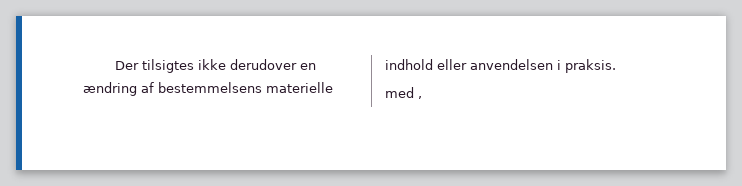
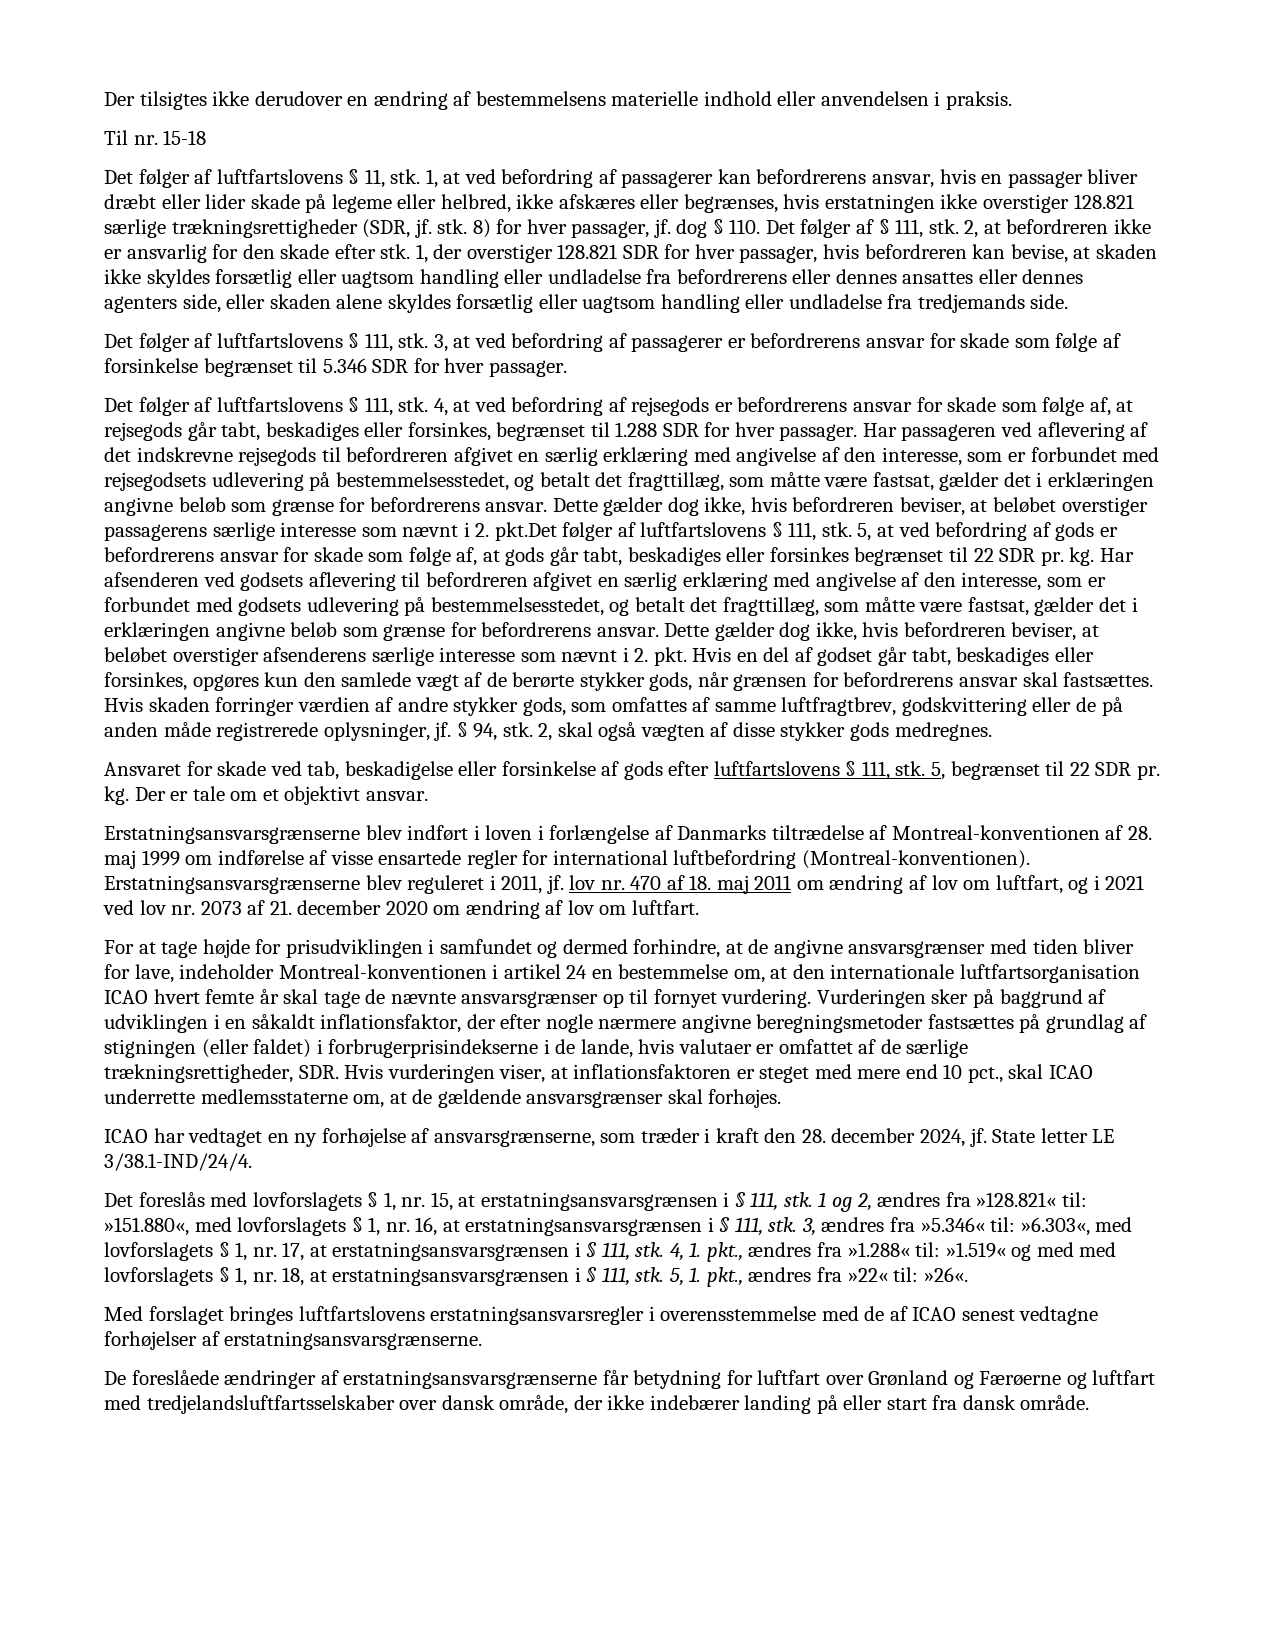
- med ,
+ Til nr. 15-18
+ Det følger af luftfartslovens § 11, stk. 1, at ved befordring af passagerer kan befordrerens ansvar, hvis en passager bliver dræbt eller lider skade på legeme eller helbred, ikke afskæres eller begrænses, hvis erstatningen ikke overstiger 128.821 særlige trækningsrettigheder (SDR, jf. stk. 8) for hver passager, jf. dog § 110. Det følger af § 111, stk. 2, at befordreren ikke er ansvarlig for den skade efter stk. 1, der overstiger 128.821 SDR for hver passager, hvis befordreren kan bevise, at skaden ikke skyldes forsætlig eller uagtsom handling eller undladelse fra befordrerens eller dennes ansattes eller dennes agenters side, eller skaden alene skyldes forsætlig eller uagtsom handling eller undladelse fra tredjemands side.
+ Det følger af luftfartslovens § 111, stk. 3, at ved befordring af passagerer er befordrerens ansvar for skade som følge af forsinkelse begrænset til 5.346 SDR for hver passager.
+ Det følger af luftfartslovens § 111, stk. 4, at ved befordring af rejsegods er befordrerens ansvar for skade som følge af, at rejsegods går tabt, beskadiges eller forsinkes, begrænset til 1.288 SDR for hver passager. Har passageren ved aflevering af det indskrevne rejsegods til befordreren afgivet en særlig erklæring med angivelse af den interesse, som er forbundet med rejsegodsets udlevering på bestemmelsesstedet, og betalt det fragttillæg, som måtte være fastsat, gælder det i erklæringen angivne beløb som grænse for befordrerens ansvar. Dette gælder dog ikke, hvis befordreren beviser, at beløbet overstiger passagerens særlige interesse som nævnt i 2. pkt.Det følger af luftfartslovens § 111, stk. 5, at ved befordring af gods er befordrerens ansvar for skade som følge af, at gods går tabt, beskadiges eller forsinkes begrænset til 22 SDR pr. kg. Har afsenderen ved godsets aflevering til befordreren afgivet en særlig erklæring med angivelse af den interesse, som er forbundet med godsets udlevering på bestemmelsesstedet, og betalt det fragttillæg, som måtte være fastsat, gælder det i erklæringen angivne beløb som grænse for befordrerens ansvar. Dette gælder dog ikke, hvis befordreren beviser, at beløbet overstiger afsenderens særlige interesse som nævnt i 2. pkt. Hvis en del af godset går tabt, beskadiges eller forsinkes, opgøres kun den samlede vægt af de berørte stykker gods, når grænsen for befordrerens ansvar skal fastsættes. Hvis skaden forringer værdien af andre stykker gods, som omfattes af samme luftfragtbrev, godskvittering eller de på anden måde registrerede oplysninger, jf. § 94, stk. 2, skal også vægten af disse stykker gods medregnes.
+ Ansvaret for skade ved tab, beskadigelse eller forsinkelse af gods efter luftfartslovens § 111, stk. 5, begrænset til 22 SDR pr. kg. Der er tale om et objektivt ansvar.
+ Erstatningsansvarsgrænserne blev indført i loven i forlængelse af Danmarks tiltrædelse af Montreal-konventionen af 28. maj 1999 om indførelse af visse ensartede regler for international luftbefordring (Montreal-konventionen). Erstatningsansvarsgrænserne blev reguleret i 2011, jf. lov nr. 470 af 18. maj 2011 om ændring af lov om luftfart, og i 2021 ved lov nr. 2073 af 21. december 2020 om ændring af lov om luftfart.
+ For at tage højde for prisudviklingen i samfundet og dermed forhindre, at de angivne ansvarsgrænser med tiden bliver for lave, indeholder Montreal-konventionen i artikel 24 en bestemmelse om, at den internationale luftfartsorganisation ICAO hvert femte år skal tage de nævnte ansvarsgrænser op til fornyet vurdering. Vurderingen sker på baggrund af udviklingen i en såkaldt inflationsfaktor, der efter nogle nærmere angivne beregningsmetoder fastsættes på grundlag af stigningen (eller faldet) i forbrugerprisindekserne i de lande, hvis valutaer er omfattet af de særlige trækningsrettigheder, SDR. Hvis vurderingen viser, at inflationsfaktoren er steget med mere end 10 pct., skal ICAO underrette medlemsstaterne om, at de gældende ansvarsgrænser skal forhøjes.
+ ICAO har vedtaget en ny forhøjelse af ansvarsgrænserne, som træder i kraft den 28. december 2024, jf. State letter LE 3/38.1-IND/24/4.
+ Det foreslås med lovforslagets § 1, nr. 15, at erstatningsansvarsgrænsen i § 111, stk. 1 og 2, ændres fra »128.821« til: »151.880«, med lovforslagets § 1, nr. 16, at erstatningsansvarsgrænsen i § 111, stk. 3, ændres fra »5.346« til: »6.303«, med lovforslagets § 1, nr. 17, at erstatningsansvarsgrænsen i § 111, stk. 4, 1. pkt., ændres fra »1.288« til: »1.519« og med med lovforslagets § 1, nr. 18, at erstatningsansvarsgrænsen i § 111, stk. 5, 1. pkt., ændres fra »22« til: »26«.
+ Med forslaget bringes luftfartslovens erstatningsansvarsregler i overensstemmelse med de af ICAO senest vedtagne forhøjelser af erstatningsansvarsgrænserne.
+ De foreslåede ændringer af erstatningsansvarsgrænserne får betydning for luftfart over Grønland og Færøerne og luftfart med tredjelandsluftfartsselskaber over dansk område, der ikke indebærer landing på eller start fra dansk område.

